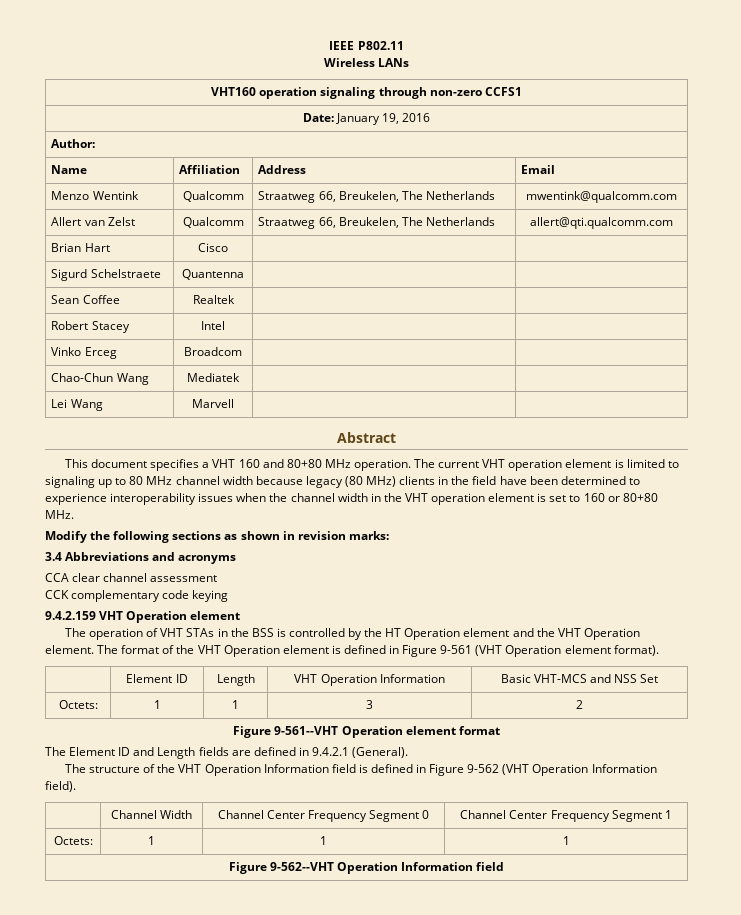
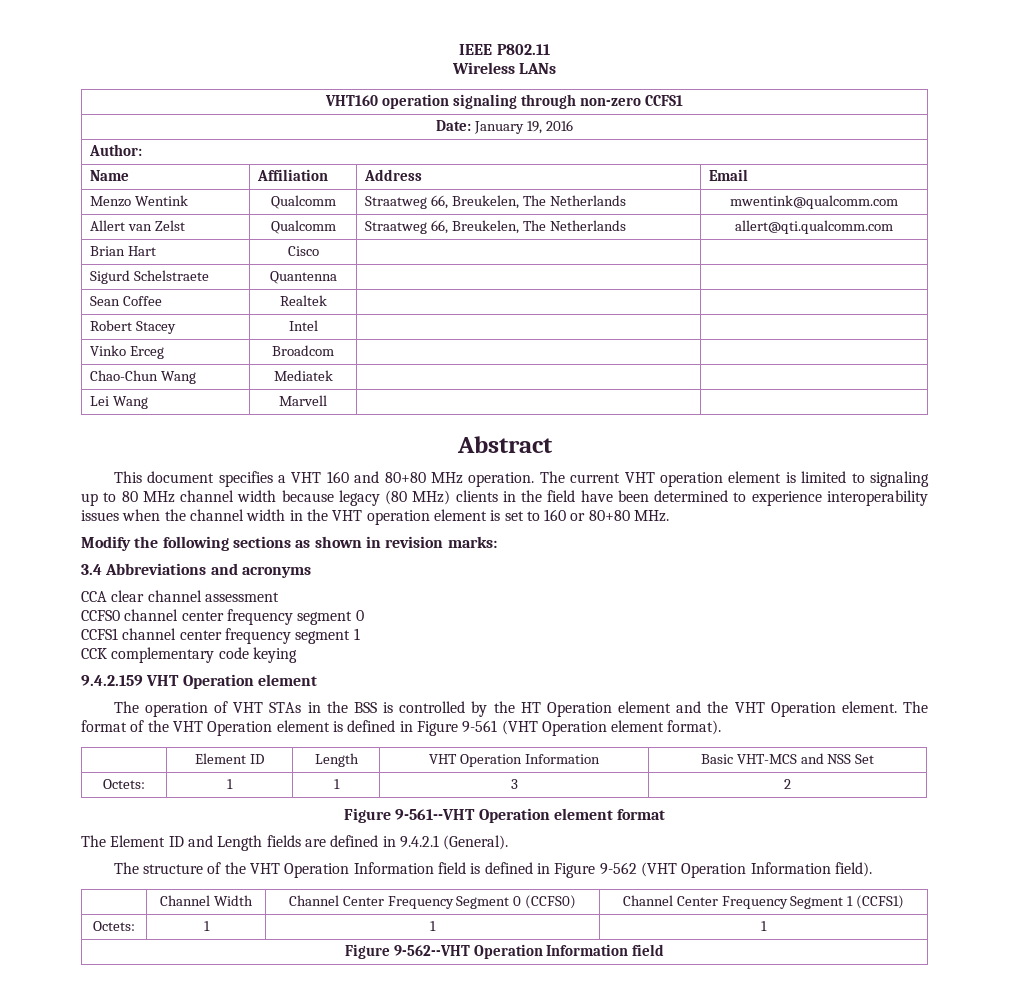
+ CCFS0 channel center frequency segment 0
+ CCFS1 channel center frequency segment 1
- | Channel Width | Channel Center Frequency Segment 0 | Channel Center Frequency Segment 1
+ | Channel Width | Channel Center Frequency Segment 0 (CCFS0) | Channel Center Frequency Segment 1 (CCFS1)

